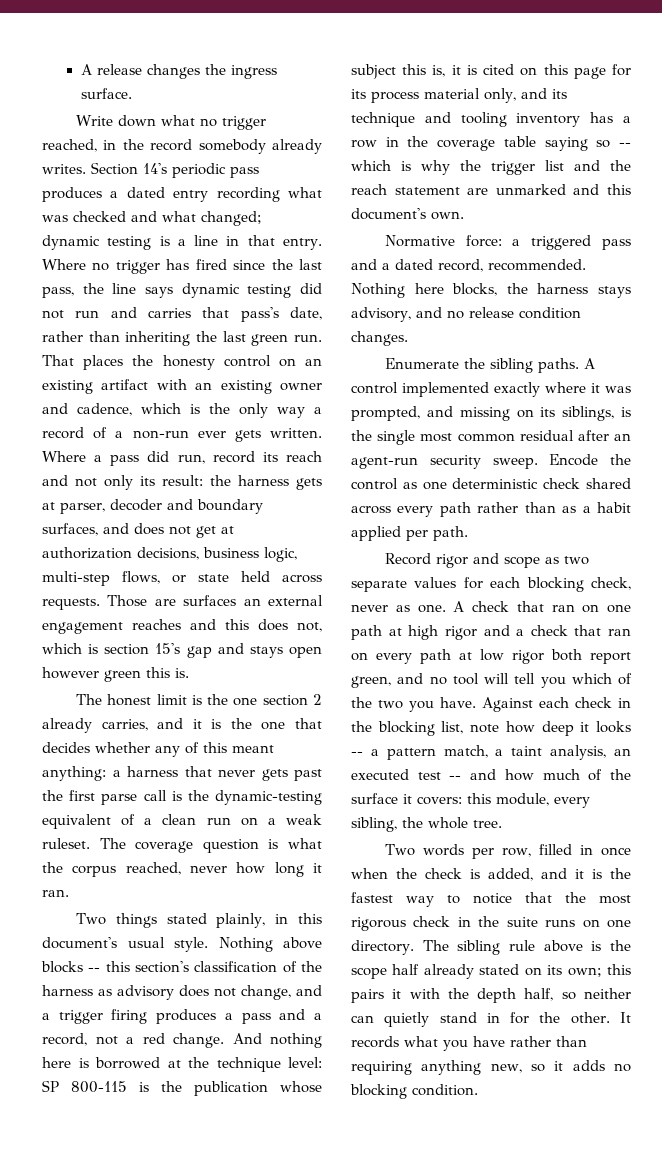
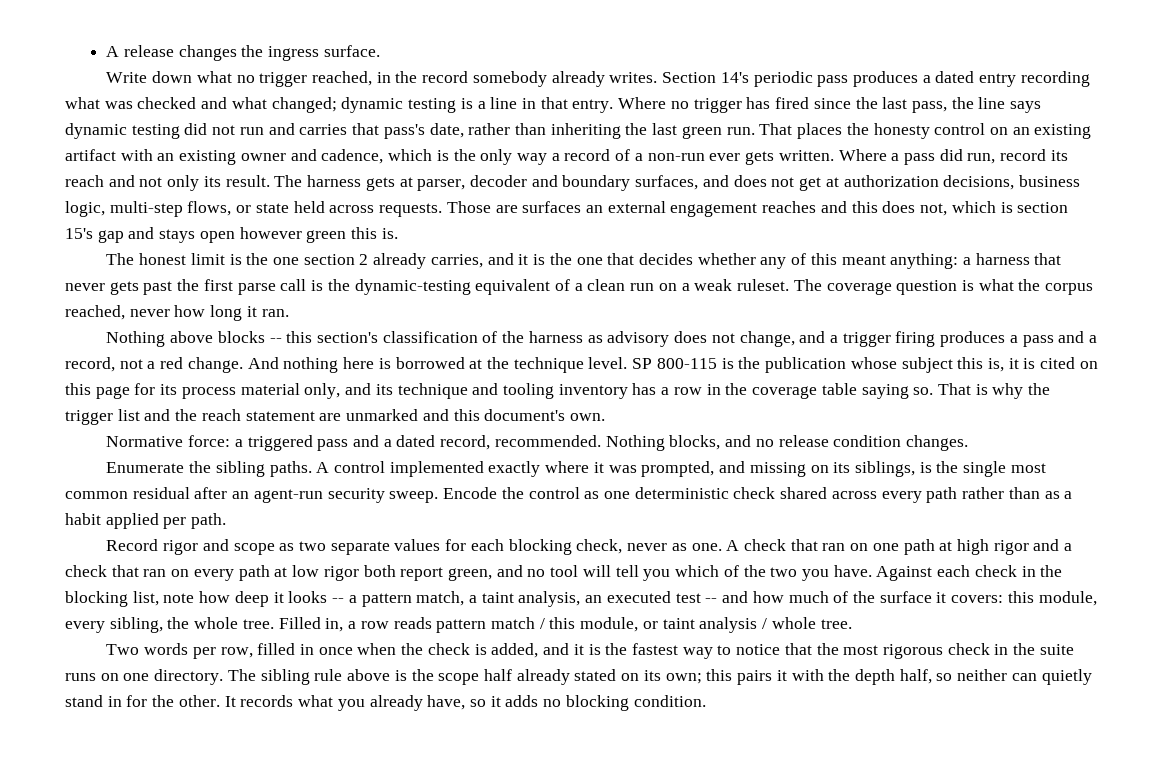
- Where a pass did run, record its reach and not only its result: the harness gets at parser, decoder and boundary surfaces, and does not get at authorization decisions, business logic, multi-step flows, or state held across requests.
+ Where a pass did run, record its reach and not only its result. The harness gets at parser, decoder and boundary surfaces, and does not get at authorization decisions, business logic, multi-step flows, or state held across requests.
- Two things stated plainly, in this document's usual style.
- And nothing here is borrowed at the technique level: SP 800-115 is the publication whose subject this is, it is cited on this page for its process material only, and its technique and tooling inventory has a row in the coverage table saying so -- which is why the trigger list and the reach statement are unmarked and this document's own.
+ And nothing here is borrowed at the technique level. SP 800-115 is the publication whose subject this is, it is cited on this page for its process material only, and its technique and tooling inventory has a row in the coverage table saying so. That is why the trigger list and the reach statement are unmarked and this document's own.
- Nothing here blocks, the harness stays advisory, and no release condition changes.
+ Nothing blocks, and no release condition changes.
+ Filled in, a row reads pattern match / this module, or taint analysis / whole tree.
- It records what you have rather than requiring anything new, so it adds no blocking condition.
+ It records what you already have, so it adds no blocking condition.

